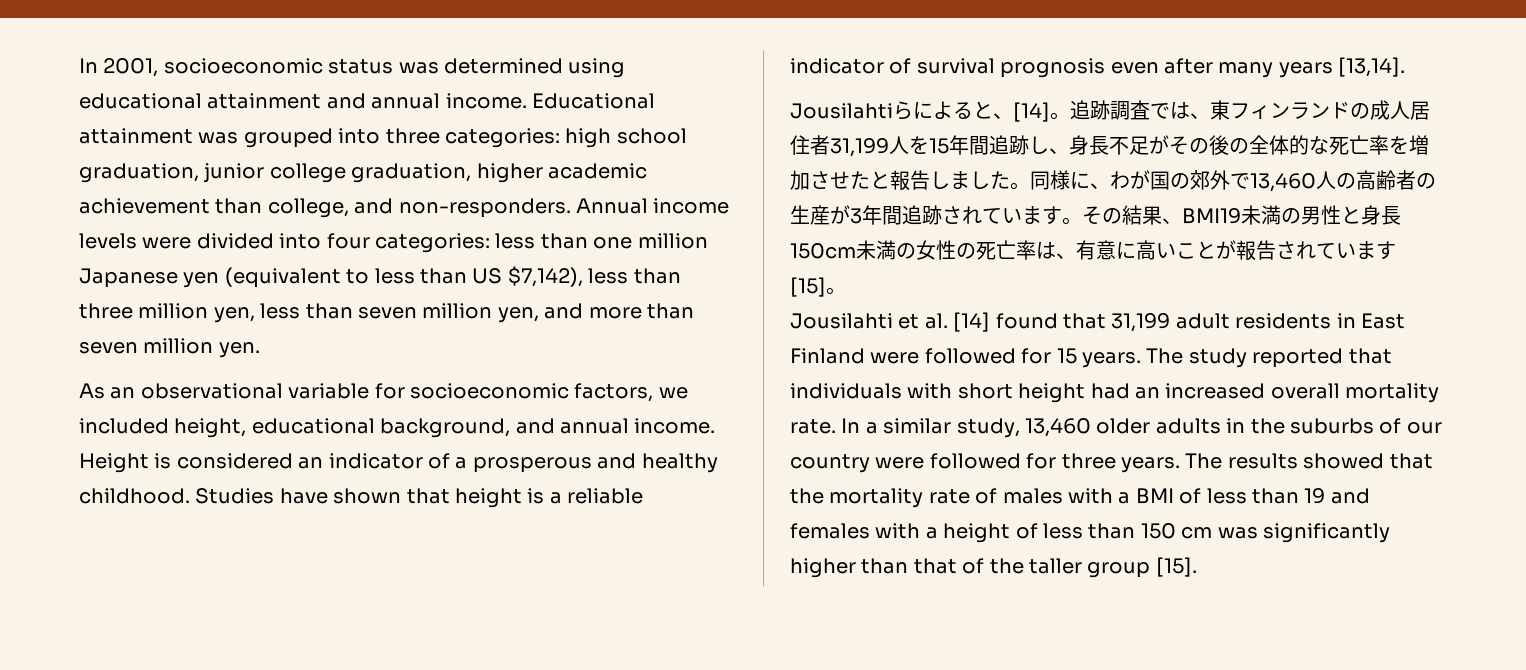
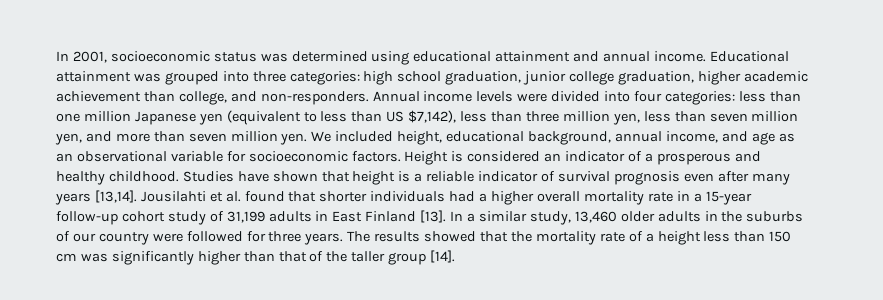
- Annual income levels were divided into four categories: less than one million Japanese yen (equivalent to less than US $7,142), less than three million yen, less than seven million yen, and more than seven million yen.
- As an observational variable for socioeconomic factors, we included height, educational background, and annual income.
+ Annual income levels were divided into four categories: less than one million Japanese yen (equivalent to less than US $7,142), less than three million yen, less than seven million yen, and more than seven million yen. We included height, educational background, annual income, and age as an observational variable for socioeconomic factors.
- Studies have shown that height is a reliable indicator of survival prognosis even after many years [13,14].
- Jousilahtiらによると、[14]。追跡調査では、東フィンランドの成人居住者31,199人を15年間追跡し、身長不足がその後の全体的な死亡率を増加させたと報告しました。同様に、わが国の郊外で13,460人の高齢者の生産が3年間追跡されています。その結果、BMI19未満の男性と身長150cm未満の女性の死亡率は、有意に高いことが報告されています[15]。
- Jousilahti et al. [14] found that 31,199 adult residents in East Finland were followed for 15 years. The study reported that individuals with short height had an increased overall mortality rate.
+ Studies have shown that height is a reliable indicator of survival prognosis even after many years [13,14]. Jousilahti et al. found that shorter individuals had a higher overall mortality rate in a 15-year follow-up cohort study of 31,199 adults in East Finland [13].
- The results showed that the mortality rate of males with a BMI of less than 19 and females with a height of less than 150 cm was significantly higher than that of the taller group [15].
+ The results showed that the mortality rate of a height less than 150 cm was significantly higher than that of the taller group [14].

